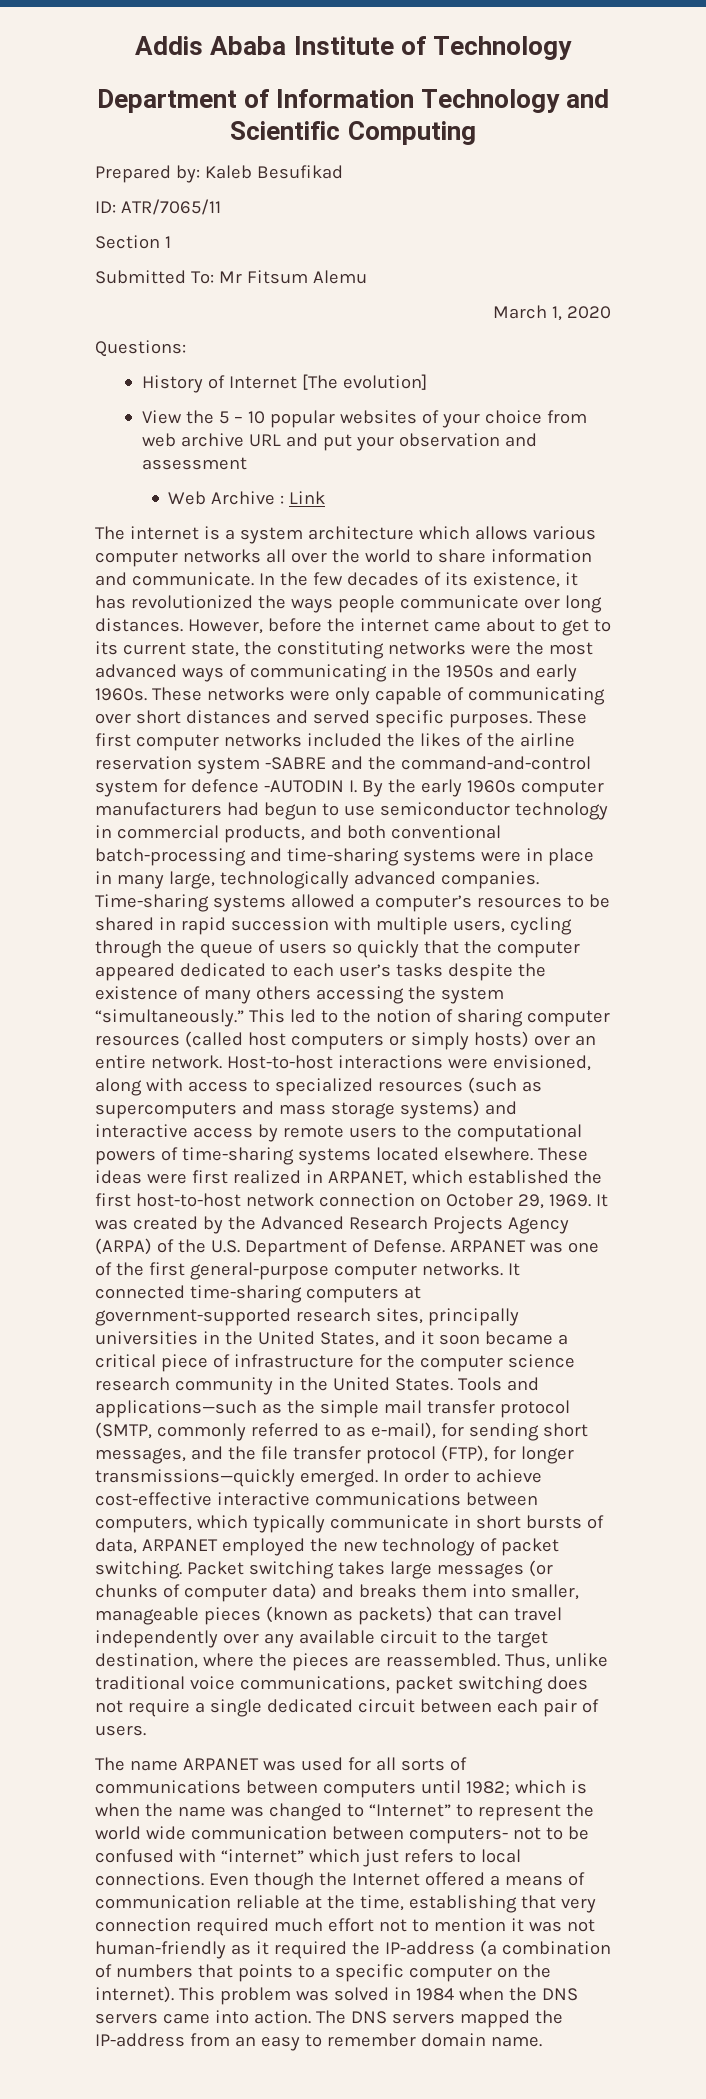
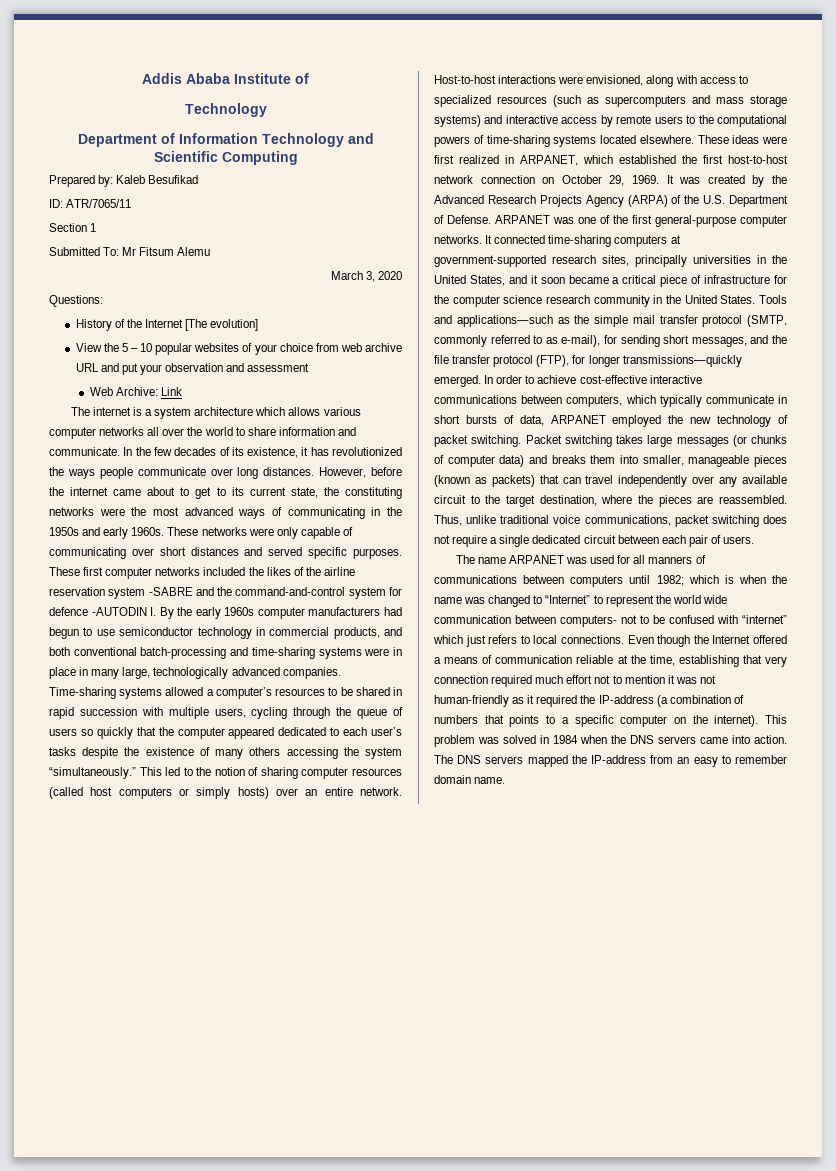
- Addis Ababa Institute of Technology
+ Addis Ababa Institute of
+ Technology
- March 1, 2020
+ March 3, 2020
- History of Internet [The evolution]
+ History of the Internet [The evolution]
- Web Archive : Link
+ Web Archive: Link
- The name ARPANET was used for all sorts of communications between computers until 1982; which is when the name was changed to “Internet” to represent the world wide communication between computers- not to be confused with “internet” which just refers to local connections.
+ The name ARPANET was used for all manners of communications between computers until 1982; which is when the name was changed to “Internet” to represent the world wide communication between computers- not to be confused with “internet” which just refers to local connections.

